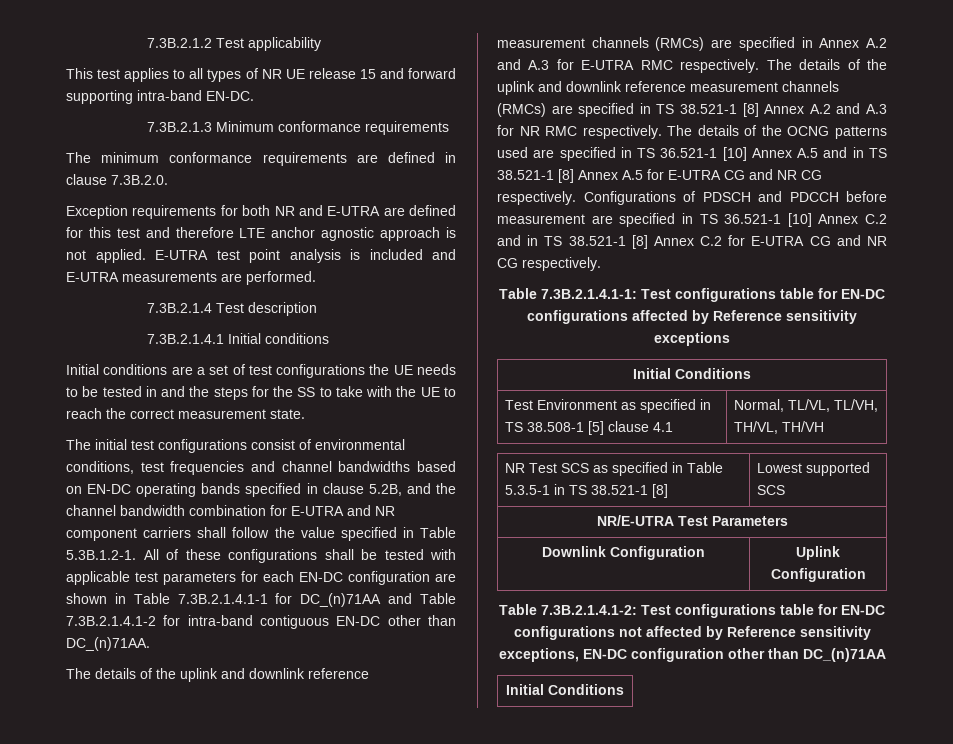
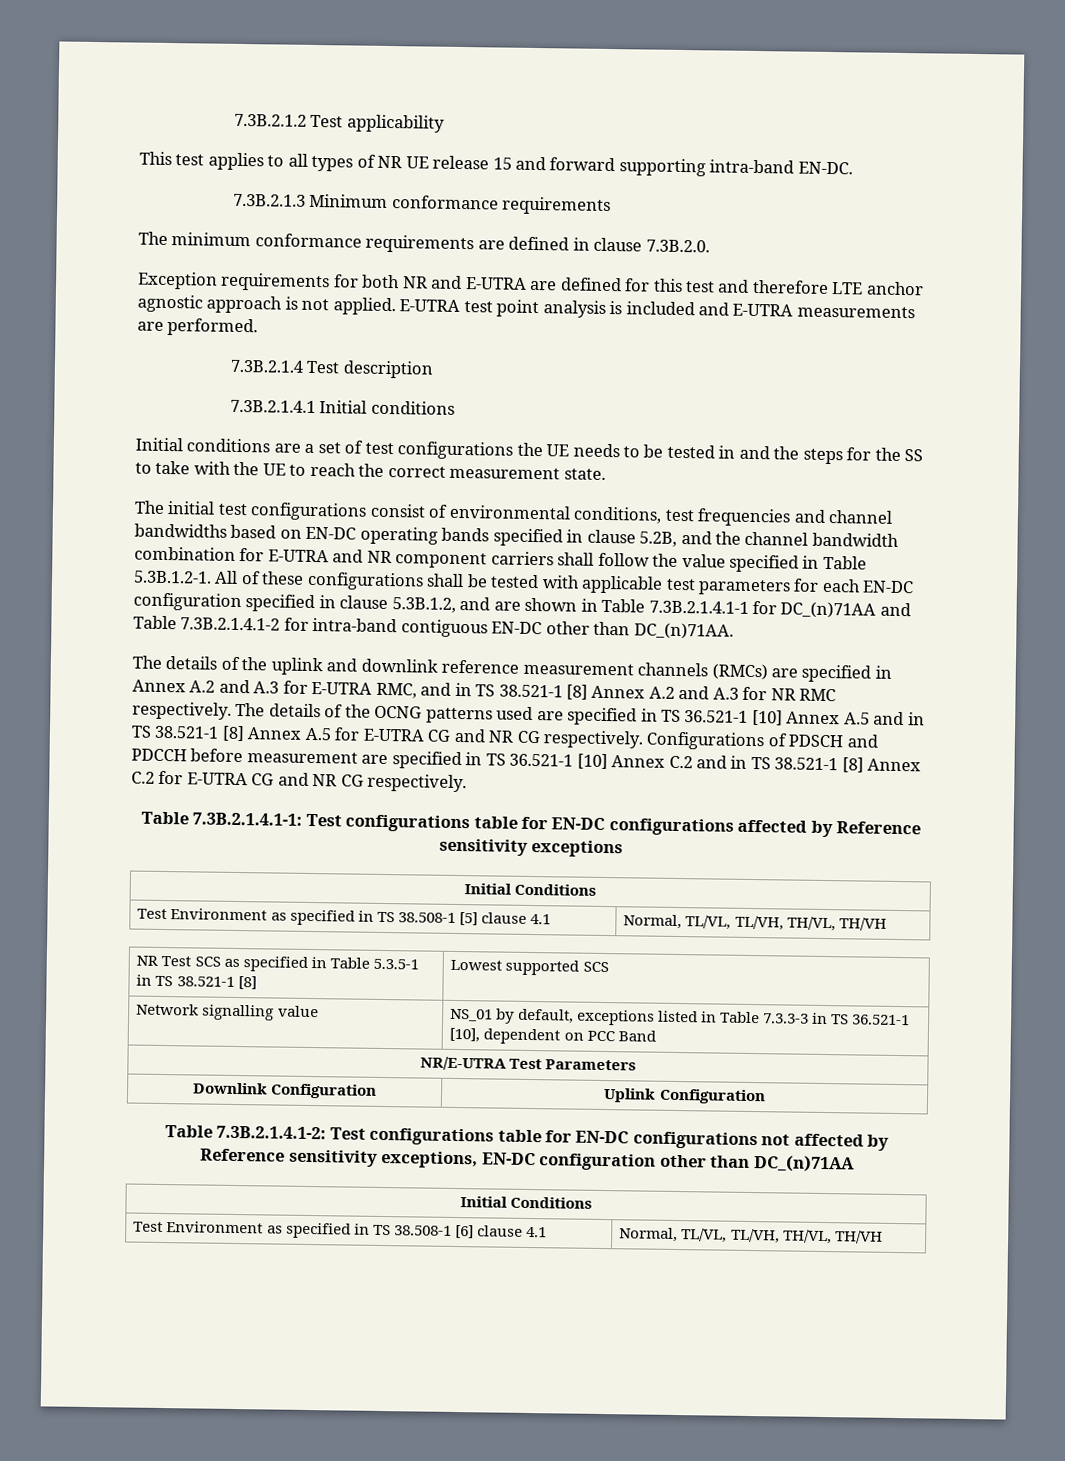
- The initial test configurations consist of environmental conditions, test frequencies and channel bandwidths based on EN-DC operating bands specified in clause 5.2B, and the channel bandwidth combination for E-UTRA and NR component carriers shall follow the value specified in Table 5.3B.1.2-1. All of these configurations shall be tested with applicable test parameters for each EN-DC configuration are shown in Table 7.3B.2.1.4.1-1 for DC_(n)71AA and Table 7.3B.2.1.4.1-2 for intra-band contiguous EN-DC other than DC_(n)71AA.
+ The initial test configurations consist of environmental conditions, test frequencies and channel bandwidths based on EN-DC operating bands specified in clause 5.2B, and the channel bandwidth combination for E-UTRA and NR component carriers shall follow the value specified in Table 5.3B.1.2-1. All of these configurations shall be tested with applicable test parameters for each EN-DC configuration specified in clause 5.3B.1.2, and are shown in Table 7.3B.2.1.4.1-1 for DC_(n)71AA and Table 7.3B.2.1.4.1-2 for intra-band contiguous EN-DC other than DC_(n)71AA.
- The details of the uplink and downlink reference measurement channels (RMCs) are specified in Annex A.2 and A.3 for E-UTRA RMC respectively. The details of the uplink and downlink reference measurement channels (RMCs) are specified in TS 38.521-1 [8] Annex A.2 and A.3 for NR RMC respectively.
+ The details of the uplink and downlink reference measurement channels (RMCs) are specified in Annex A.2 and A.3 for E-UTRA RMC, and in TS 38.521-1 [8] Annex A.2 and A.3 for NR RMC respectively.
+ Network signalling value | NS_01 by default, exceptions listed in Table 7.3.3-3 in TS 36.521-1 [10], dependent on PCC Band
+ Test Environment as specified in TS 38.508-1 [6] clause 4.1 | Normal, TL/VL, TL/VH, TH/VL, TH/VH

